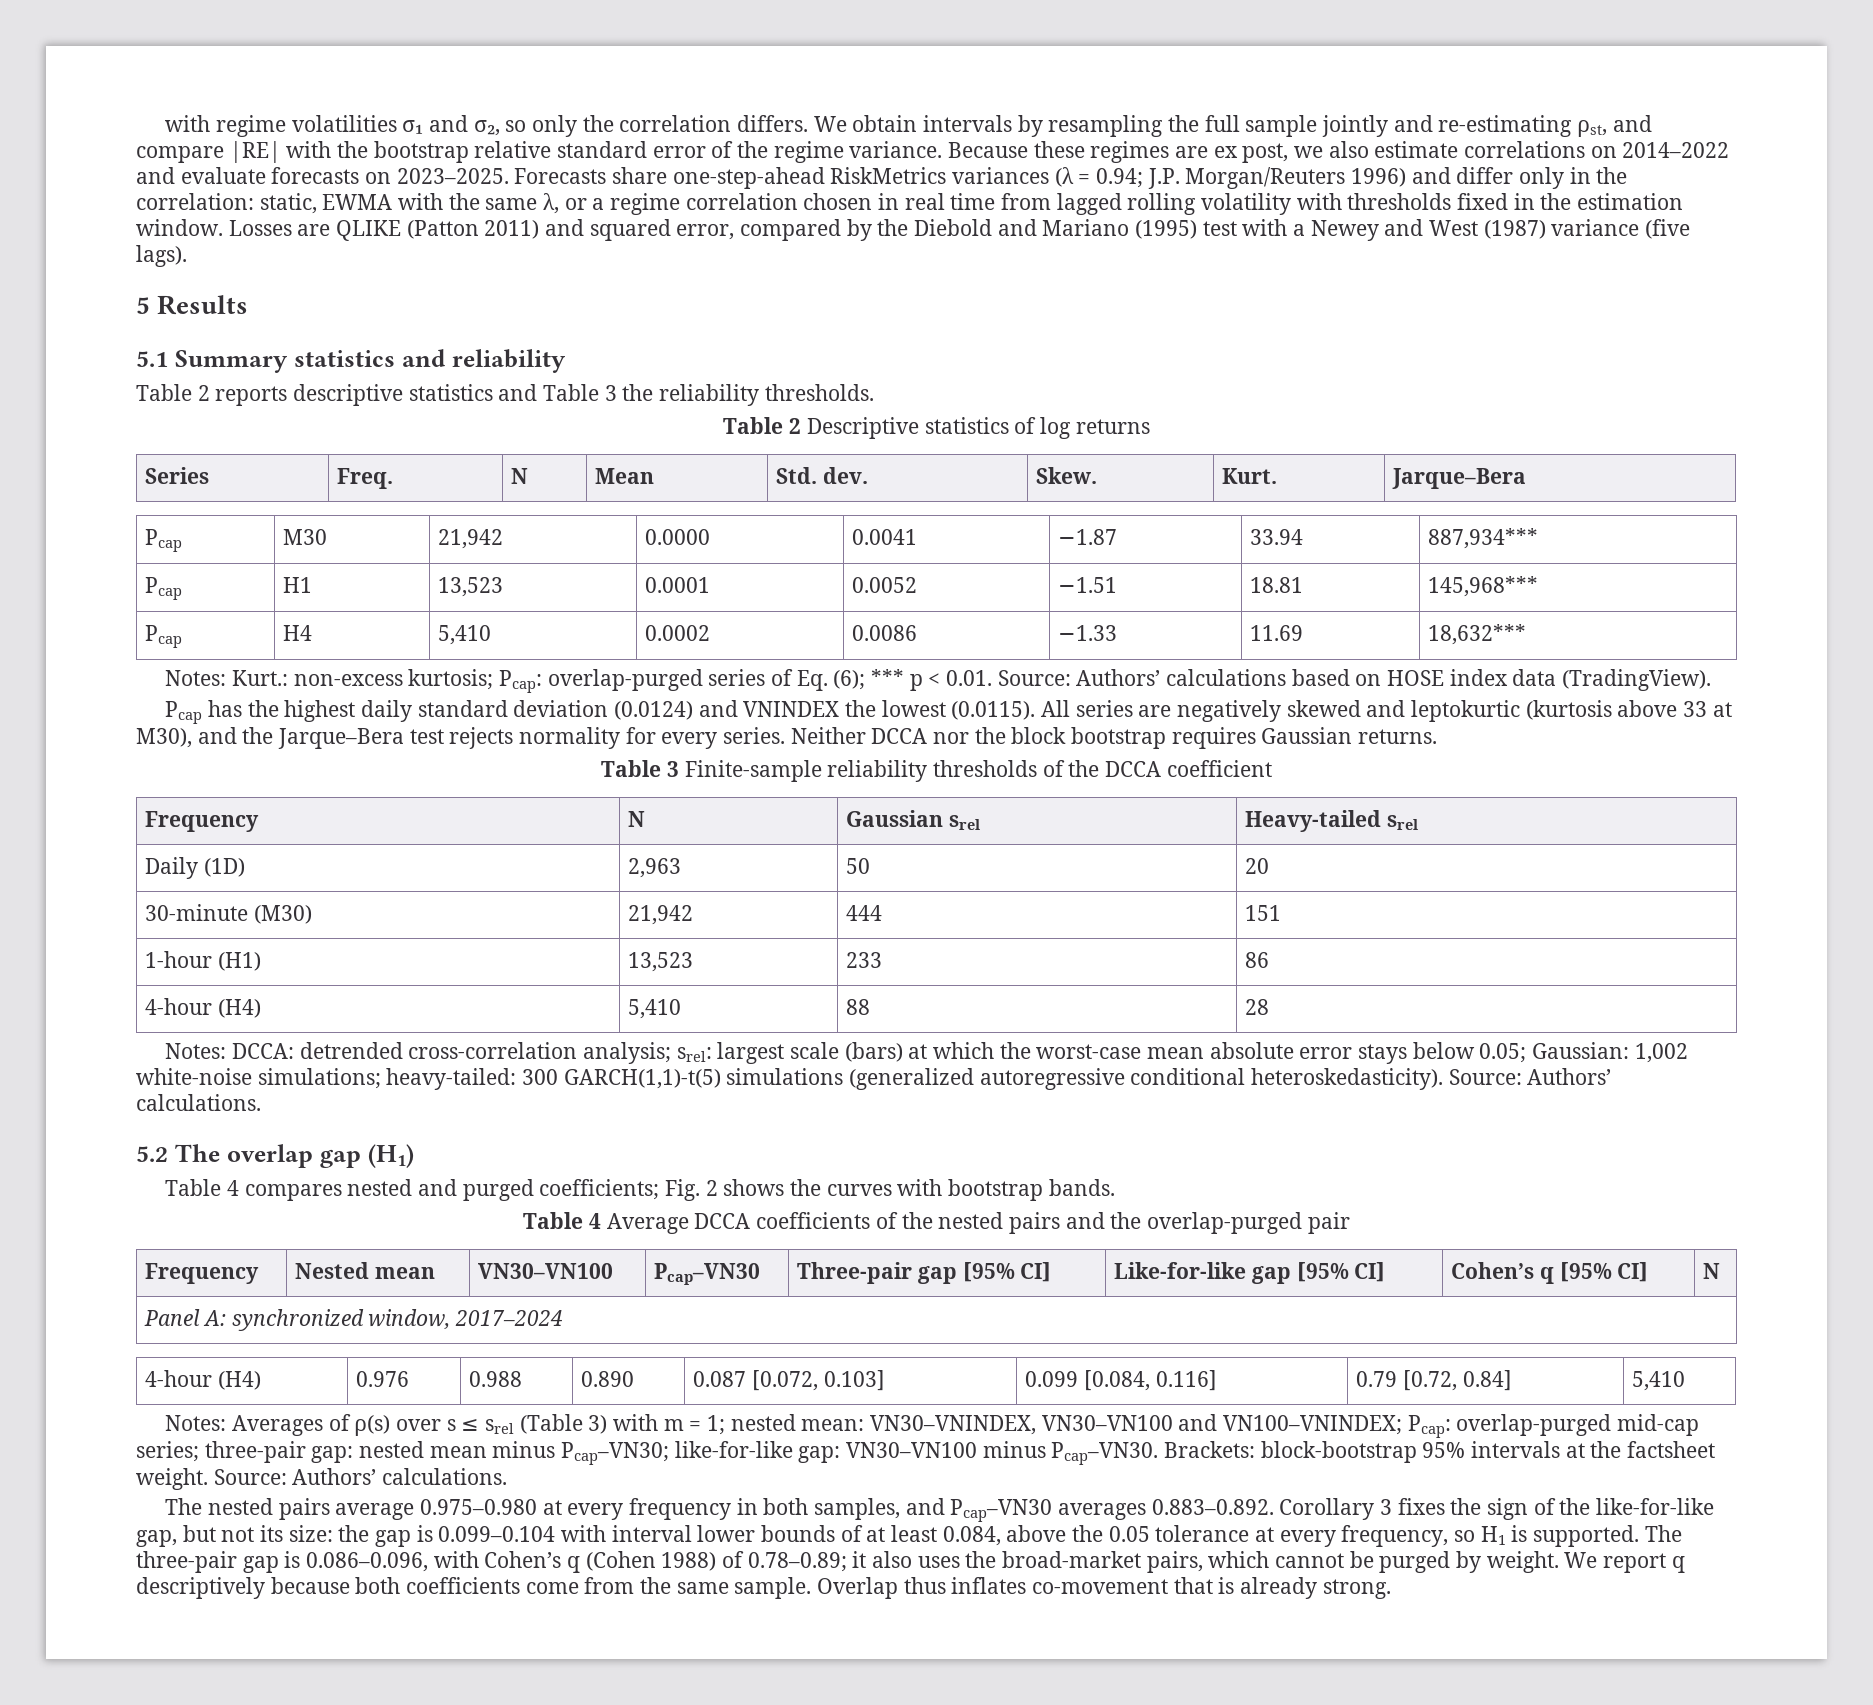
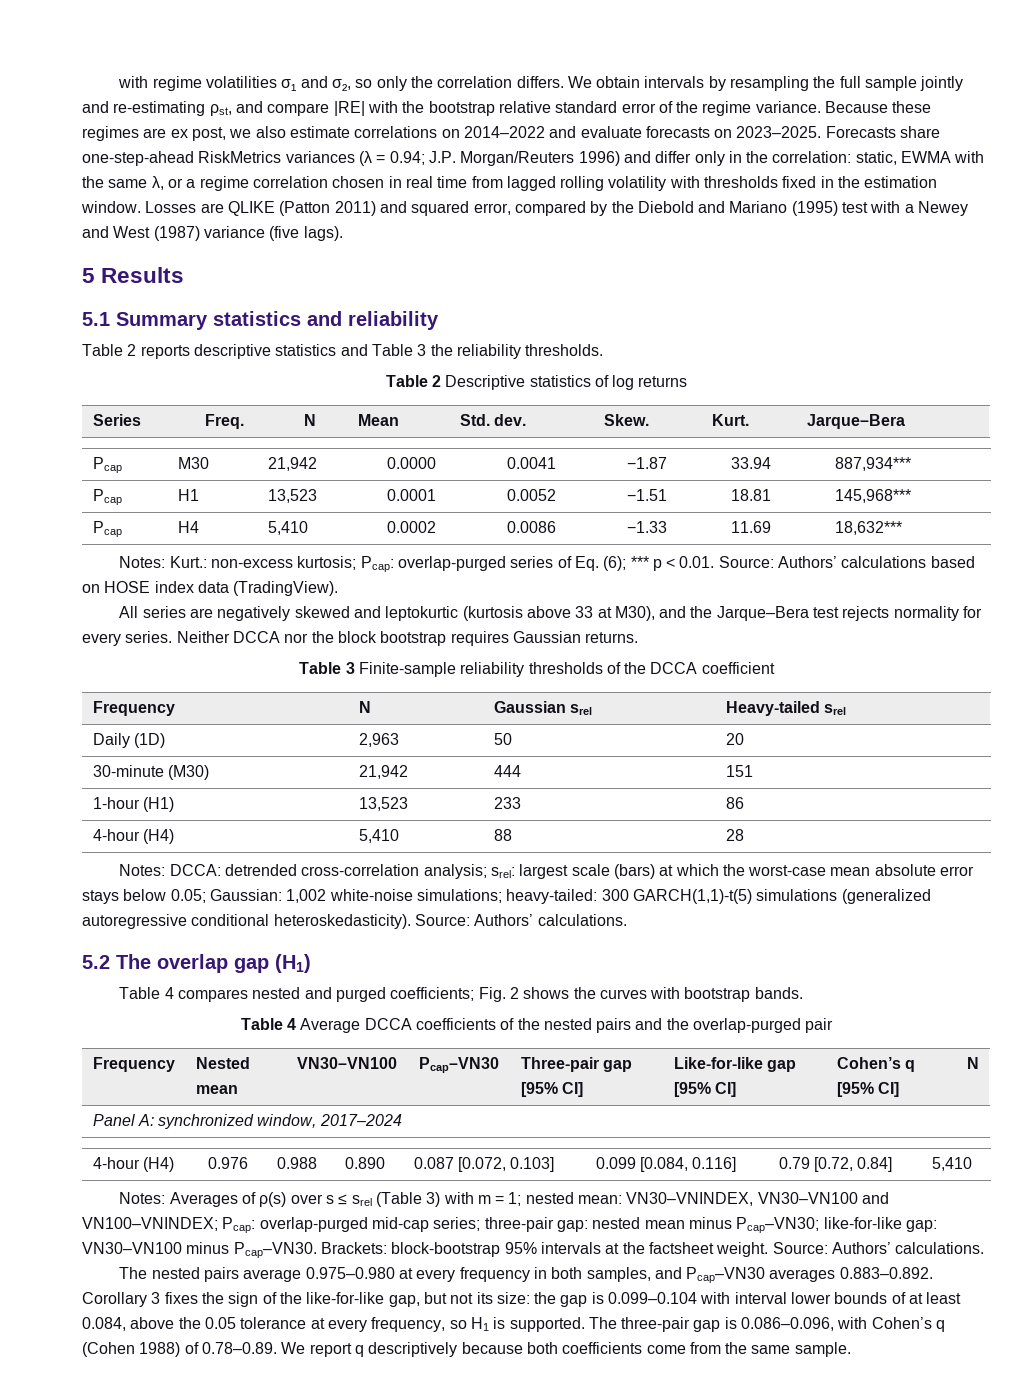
- Pcap has the highest daily standard deviation (0.0124) and VNINDEX the lowest (0.0115). All series are negatively skewed and leptokurtic (kurtosis above 33 at M30), and the Jarque–Bera test rejects normality for every series.
+ All series are negatively skewed and leptokurtic (kurtosis above 33 at M30), and the Jarque–Bera test rejects normality for every series.
- The three-pair gap is 0.086–0.096, with Cohen’s q (Cohen 1988) of 0.78–0.89; it also uses the broad-market pairs, which cannot be purged by weight. We report q descriptively because both coefficients come from the same sample. Overlap thus inflates co-movement that is already strong.
+ The three-pair gap is 0.086–0.096, with Cohen’s q (Cohen 1988) of 0.78–0.89. We report q descriptively because both coefficients come from the same sample.

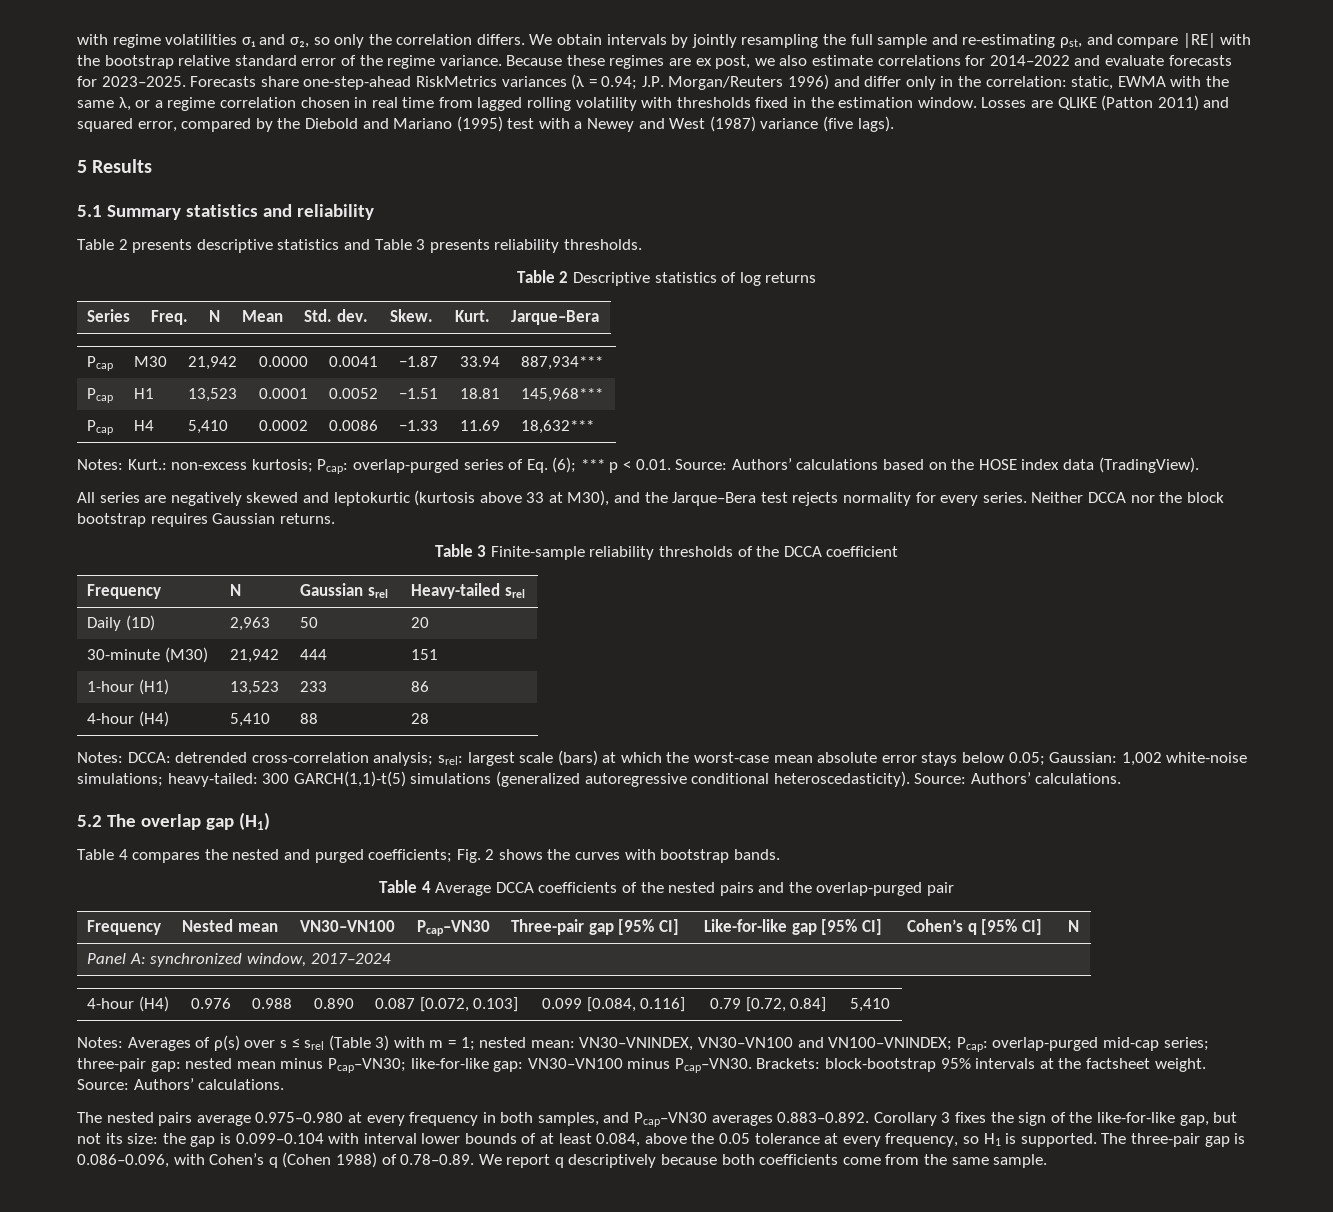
- We obtain intervals by resampling the full sample jointly and re-estimating ρst, and compare |RE| with the bootstrap relative standard error of the regime variance.
+ We obtain intervals by jointly resampling the full sample and re-estimating ρst, and compare |RE| with the bootstrap relative standard error of the regime variance.
- Because these regimes are ex post, we also estimate correlations on 2014–2022 and evaluate forecasts on 2023–2025.
+ Because these regimes are ex post, we also estimate correlations for 2014–2022 and evaluate forecasts for 2023–2025.
- Table 2 reports descriptive statistics and Table 3 the reliability thresholds.
+ Table 2 presents descriptive statistics and Table 3 presents reliability thresholds.
- Notes: Kurt.: non-excess kurtosis; Pcap: overlap-purged series of Eq. (6); *** p < 0.01. Source: Authors’ calculations based on HOSE index data (TradingView).
+ Notes: Kurt.: non-excess kurtosis; Pcap: overlap-purged series of Eq. (6); *** p < 0.01. Source: Authors’ calculations based on the HOSE index data (TradingView).
- Notes: DCCA: detrended cross-correlation analysis; srel: largest scale (bars) at which the worst-case mean absolute error stays below 0.05; Gaussian: 1,002 white-noise simulations; heavy-tailed: 300 GARCH(1,1)-t(5) simulations (generalized autoregressive conditional heteroskedasticity).
+ Notes: DCCA: detrended cross-correlation analysis; srel: largest scale (bars) at which the worst-case mean absolute error stays below 0.05; Gaussian: 1,002 white-noise simulations; heavy-tailed: 300 GARCH(1,1)-t(5) simulations (generalized autoregressive conditional heteroscedasticity).
- Table 4 compares nested and purged coefficients; Fig. 2 shows the curves with bootstrap bands.
+ Table 4 compares the nested and purged coefficients; Fig. 2 shows the curves with bootstrap bands.

